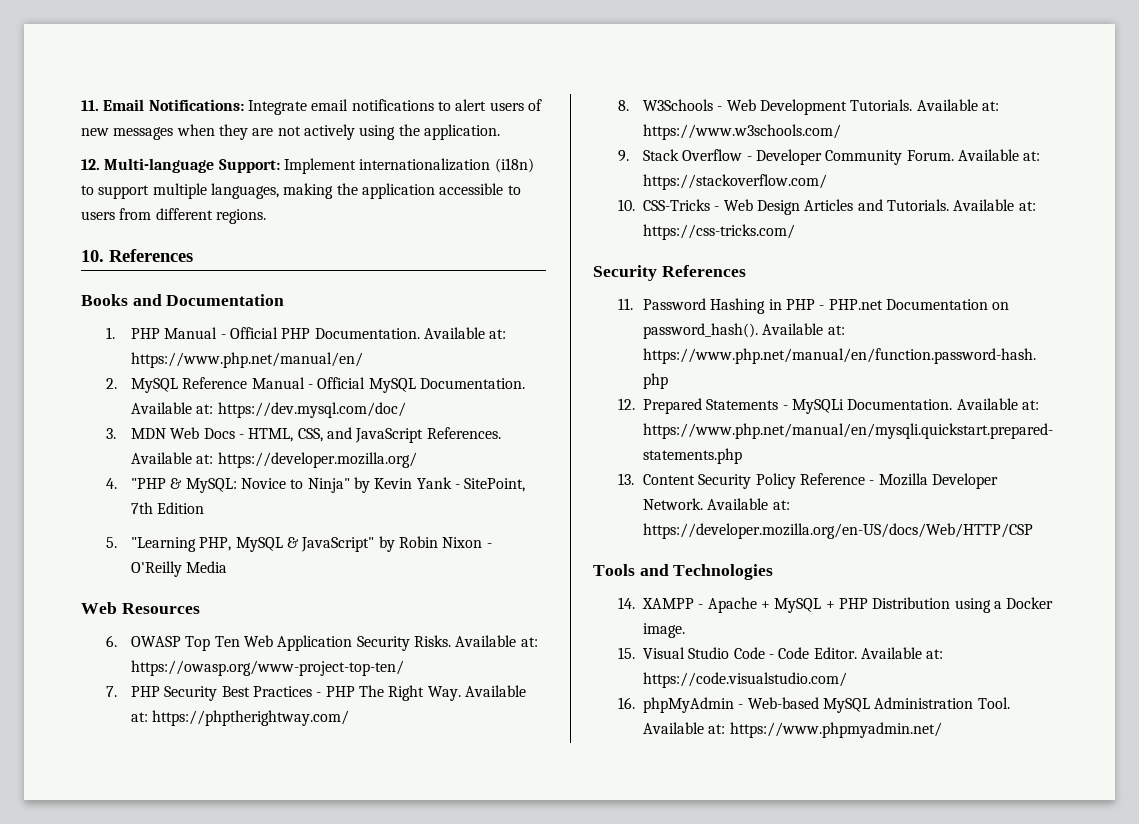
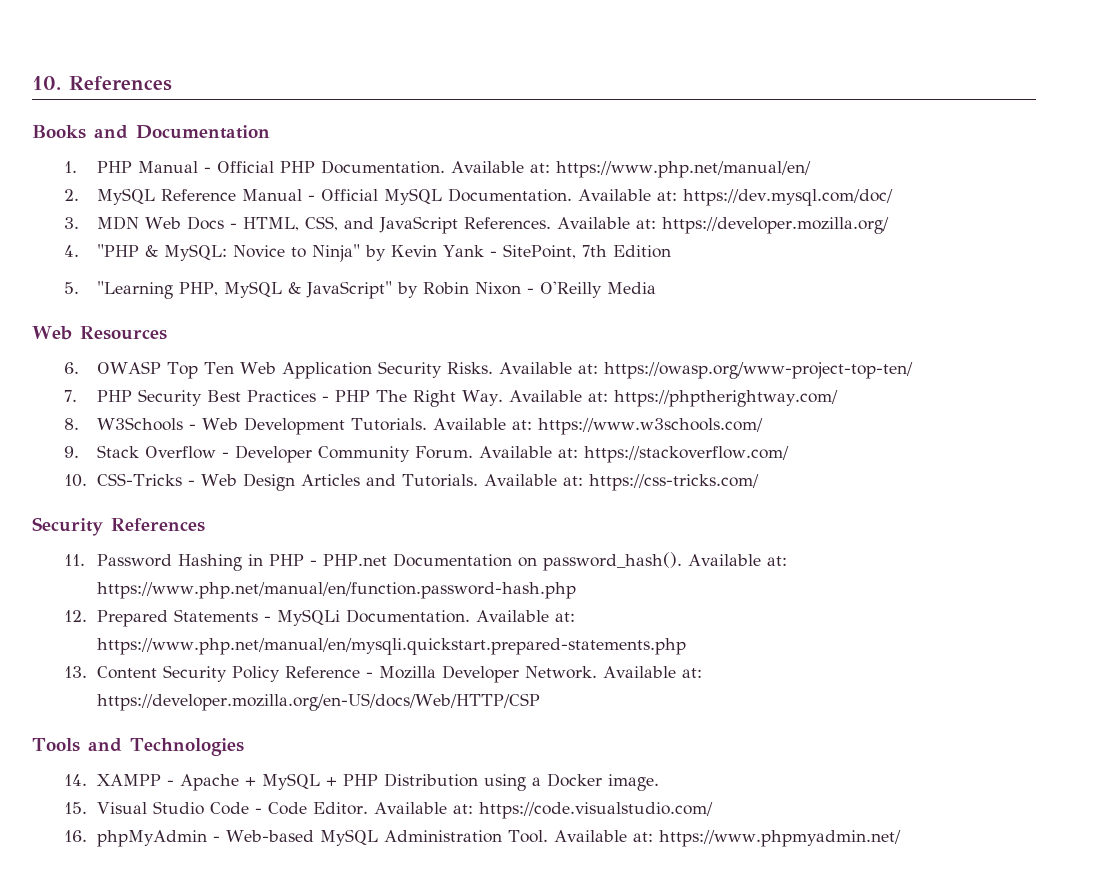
- 11. Email Notifications: Integrate email notifications to alert users of new messages when they are not actively using the application.
- 12. Multi-language Support: Implement internationalization (i18n) to support multiple languages, making the application accessible to users from different regions.

